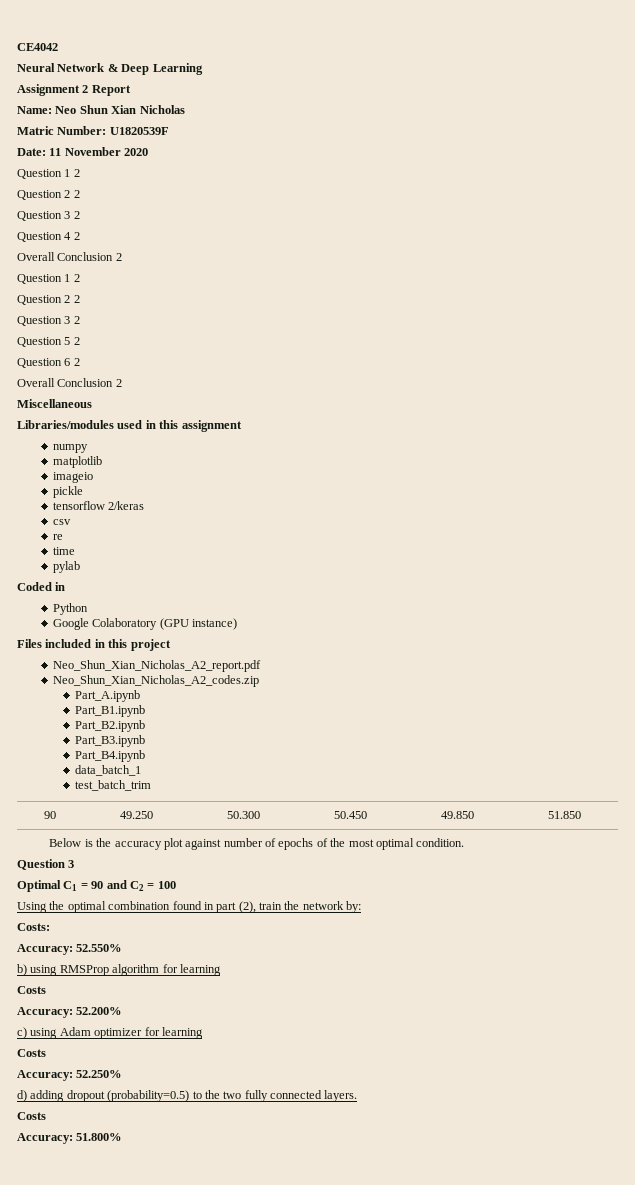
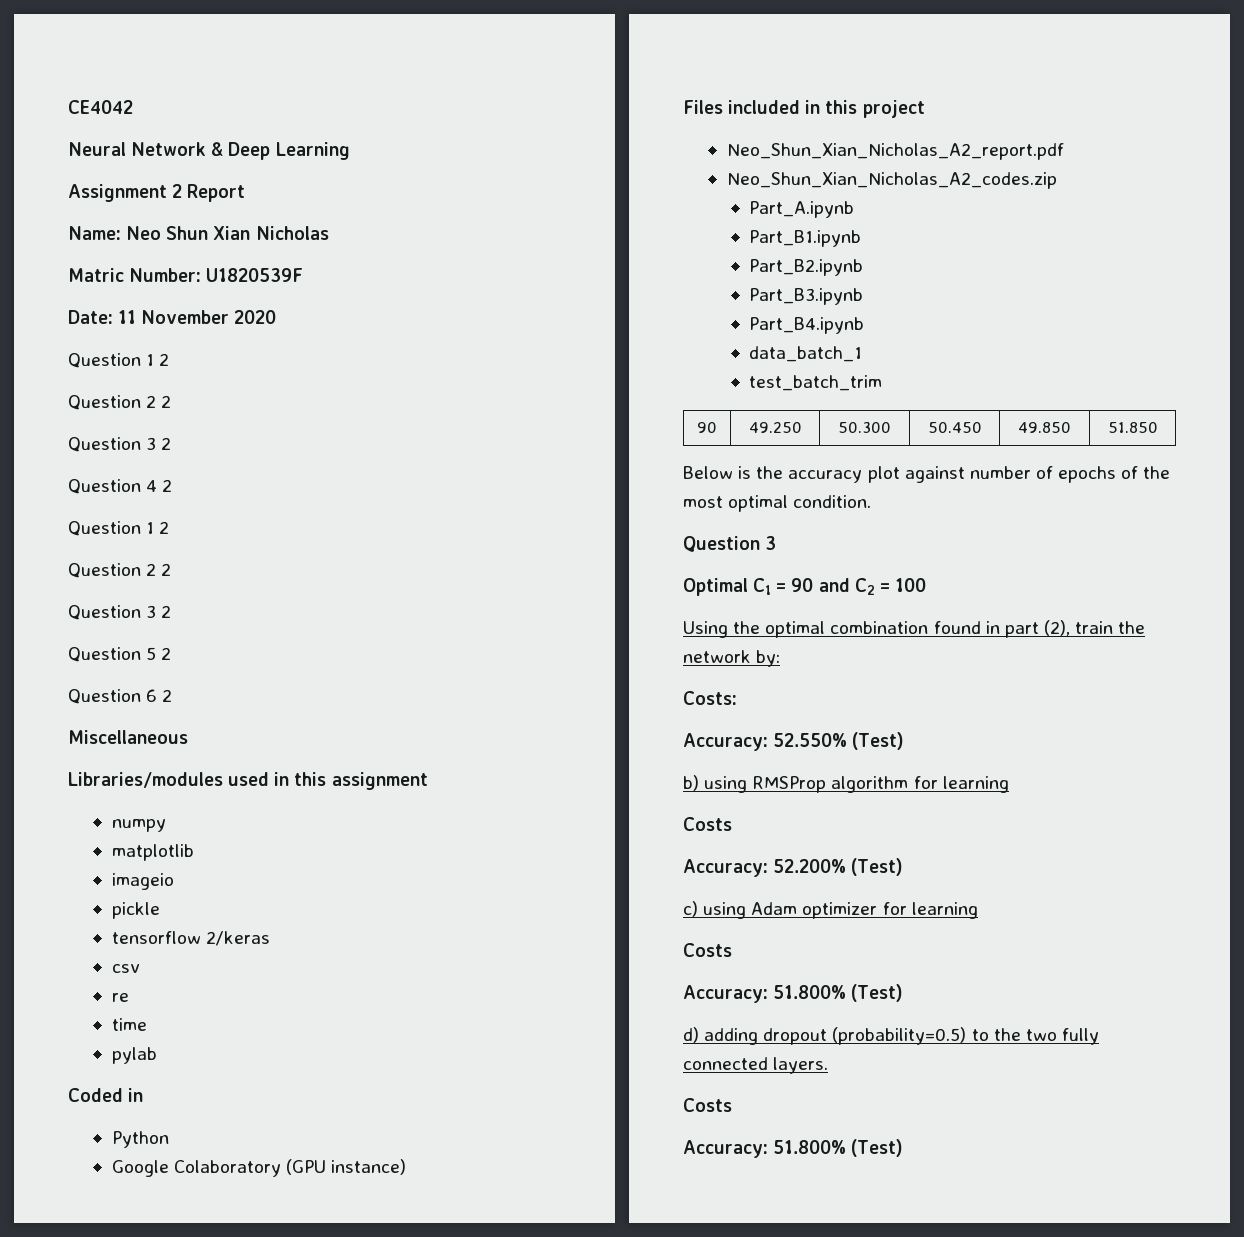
  Question 4 2
- Overall Conclusion 2
  Question 6 2
- Overall Conclusion 2
- Accuracy: 52.550%
+ Accuracy: 52.550% (Test)
- Accuracy: 52.200%
+ Accuracy: 52.200% (Test)
  c) using Adam optimizer for learning
  Costs
- Accuracy: 52.250%
+ Accuracy: 51.800% (Test)
  d) adding dropout (probability=0.5) to the two fully connected layers.
  Costs
- Accuracy: 51.800%
+ Accuracy: 51.800% (Test)

